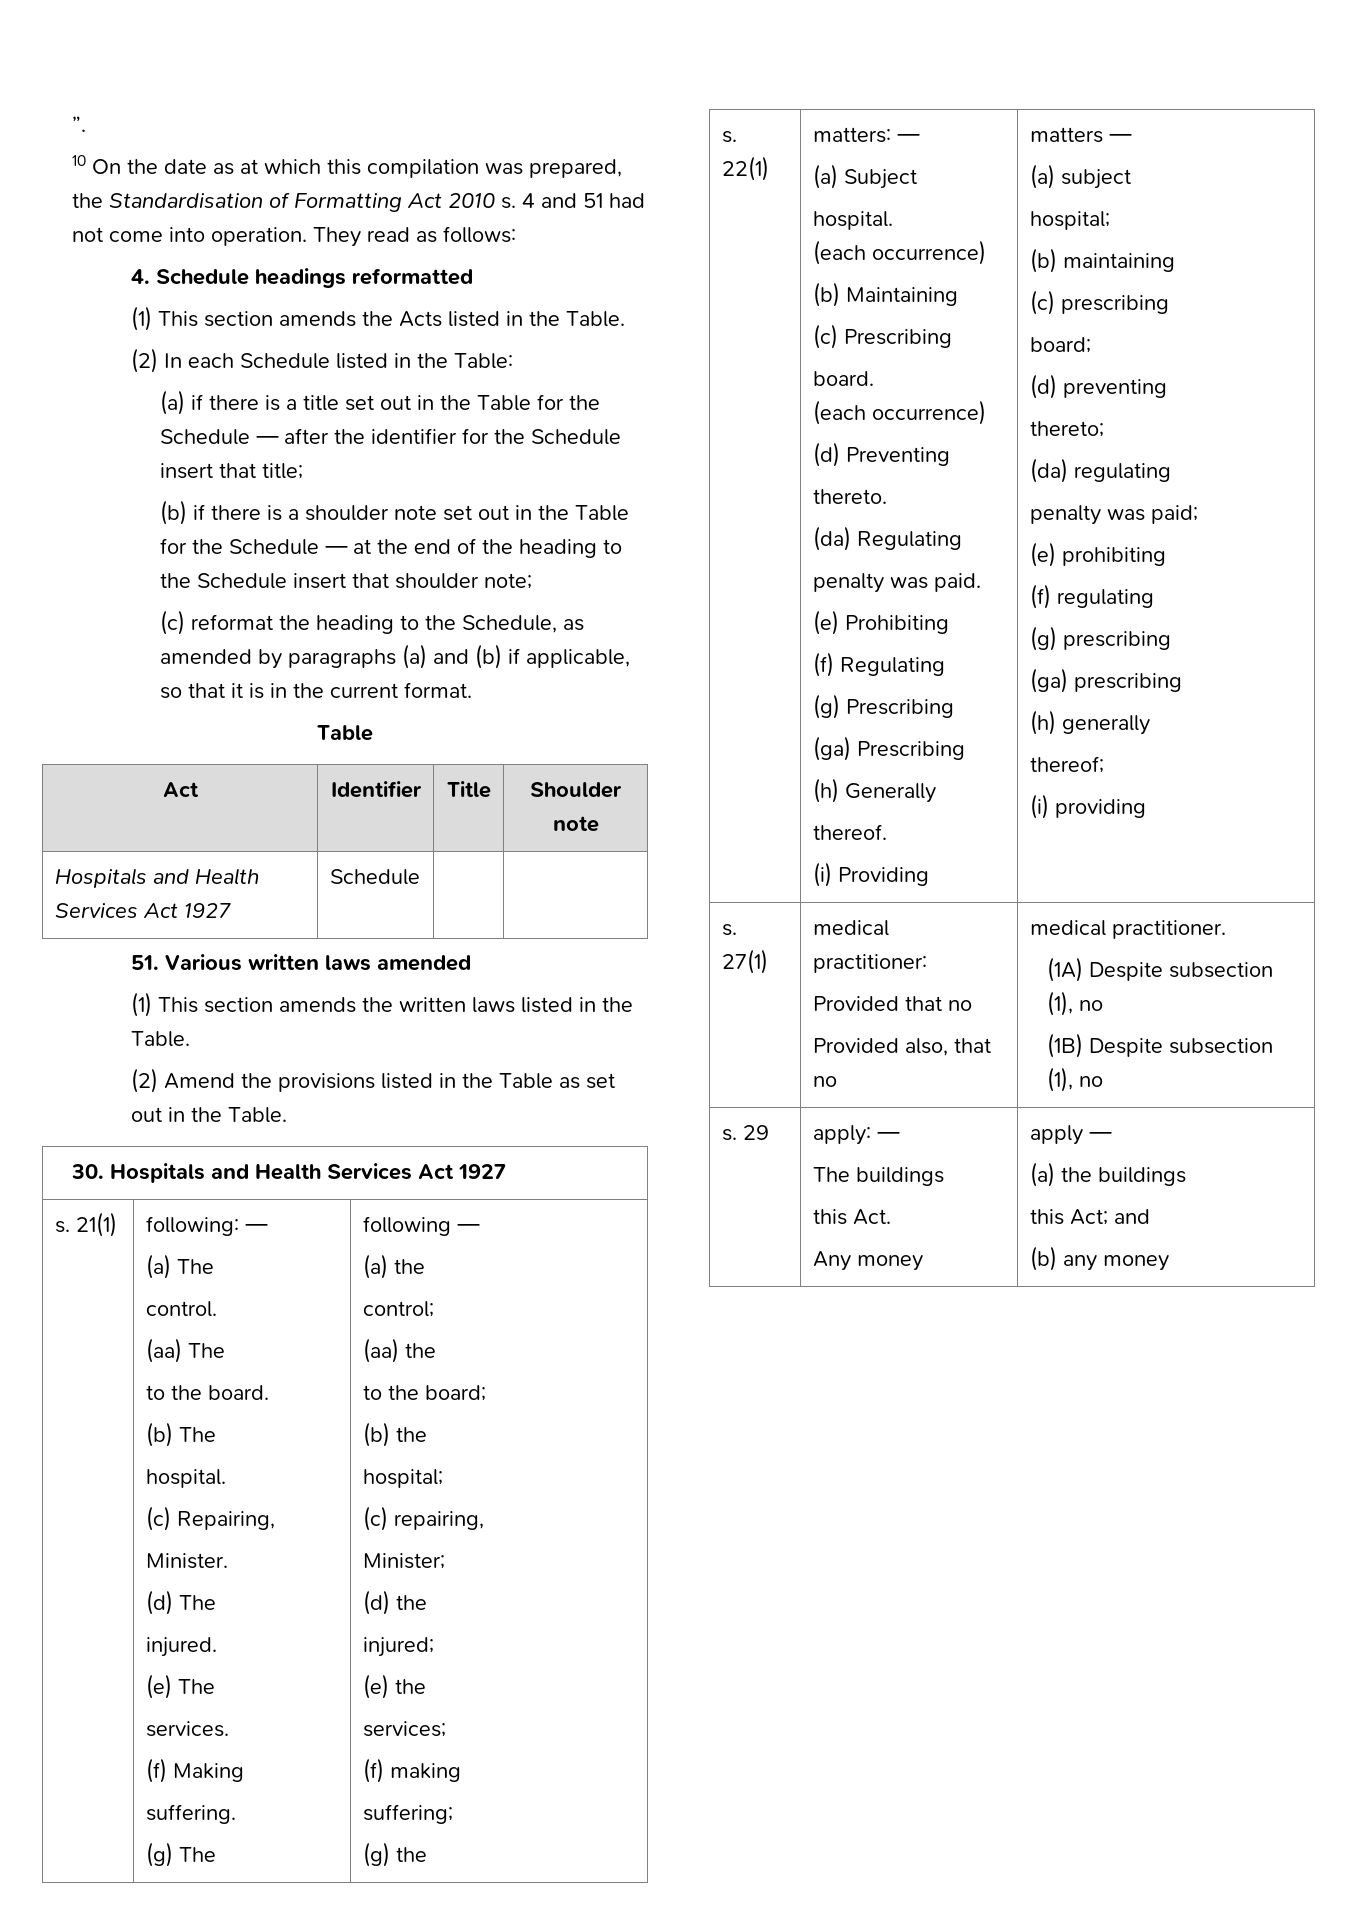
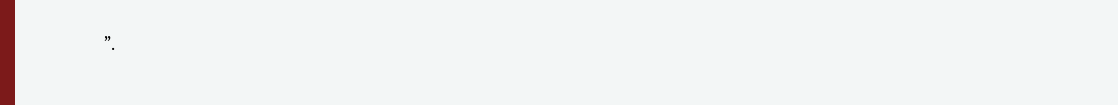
- 10 On the date as at which this compilation was prepared, the Standardisation of Formatting Act 2010 s. 4 and 51 had not come into operation. They read as follows:
- 4. Schedule headings reformatted
- (1) This section amends the Acts listed in the Table.
- (2) In each Schedule listed in the Table:
- (a) if there is a title set out in the Table for the Schedule — after the identifier for the Schedule insert that title;
- (b) if there is a shoulder note set out in the Table for the Schedule — at the end of the heading to the Schedule insert that shoulder note;
- (c) reformat the heading to the Schedule, as amended by paragraphs (a) and (b) if applicable, so that it is in the current format.
- Table
- Act | Identifier | Title | Shoulder note
- Hospitals and Health Services Act 1927 | Schedule | |
- 51. Various written laws amended
- (1) This section amends the written laws listed in the Table.
- (2) Amend the provisions listed in the Table as set out in the Table.
- 30. Hospitals and Health Services Act 1927
- s. 21(1) | following: —
- (a) The
- control.
- (aa) The
- to the board.
- (b) The
- hospital.
- (c) Repairing,
- Minister.
- (d) The
- injured.
- (e) The
- services.
- (f) Making
- suffering.
- (g) The | following —
- (a) the
- control;
- (aa) the
- to the board;
- (b) the
- hospital;
- (c) repairing,
- Minister;
- (d) the
- injured;
- (e) the
- services;
- (f) making
- suffering;
- (g) the
- s. 22(1) | matters: —
- (a) Subject
- hospital.
- (each occurrence)
- (b) Maintaining
- (c) Prescribing
- board.
- (each occurrence)
- (d) Preventing
- thereto.
- (da) Regulating
- penalty was paid.
- (e) Prohibiting
- (f) Regulating
- (g) Prescribing
- (ga) Prescribing
- (h) Generally
- thereof.
- (i) Providing | matters —
- (a) subject
- hospital;
- (b) maintaining
- (c) prescribing
- board;
- (d) preventing
- thereto;
- (da) regulating
- penalty was paid;
- (e) prohibiting
- (f) regulating
- (g) prescribing
- (ga) prescribing
- (h) generally
- thereof;
- (i) providing
- s. 27(1) | medical practitioner:
- Provided that no
- Provided also, that no | medical practitioner.
- (1A) Despite subsection (1), no
- (1B) Despite subsection (1), no
- s. 29 | apply: —
- The buildings
- this Act.
- Any money | apply —
- (a) the buildings
- this Act; and
- (b) any money

